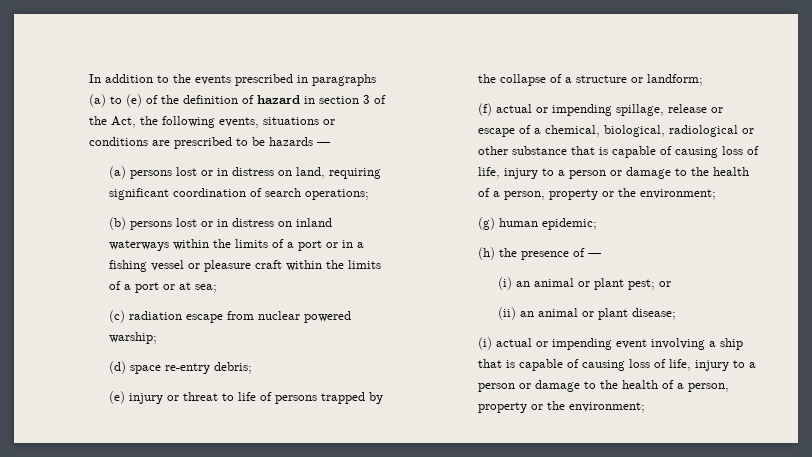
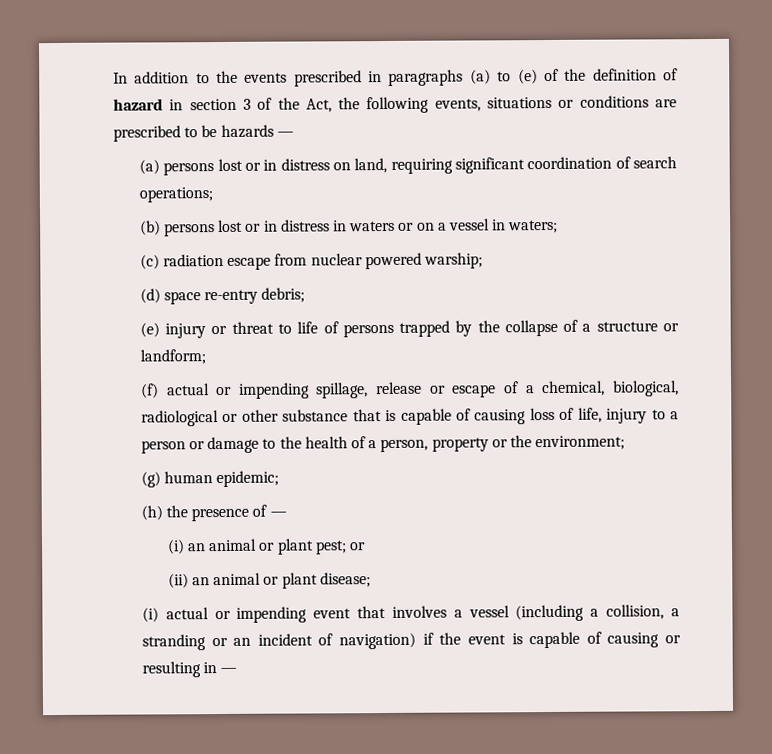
- (b) persons lost or in distress on inland waterways within the limits of a port or in a fishing vessel or pleasure craft within the limits of a port or at sea;
+ (b) persons lost or in distress in waters or on a vessel in waters;
- (i) actual or impending event involving a ship that is capable of causing loss of life, injury to a person or damage to the health of a person, property or the environment;
+ (i) actual or impending event that involves a vessel (including a collision, a stranding or an incident of navigation) if the event is capable of causing or resulting in —

